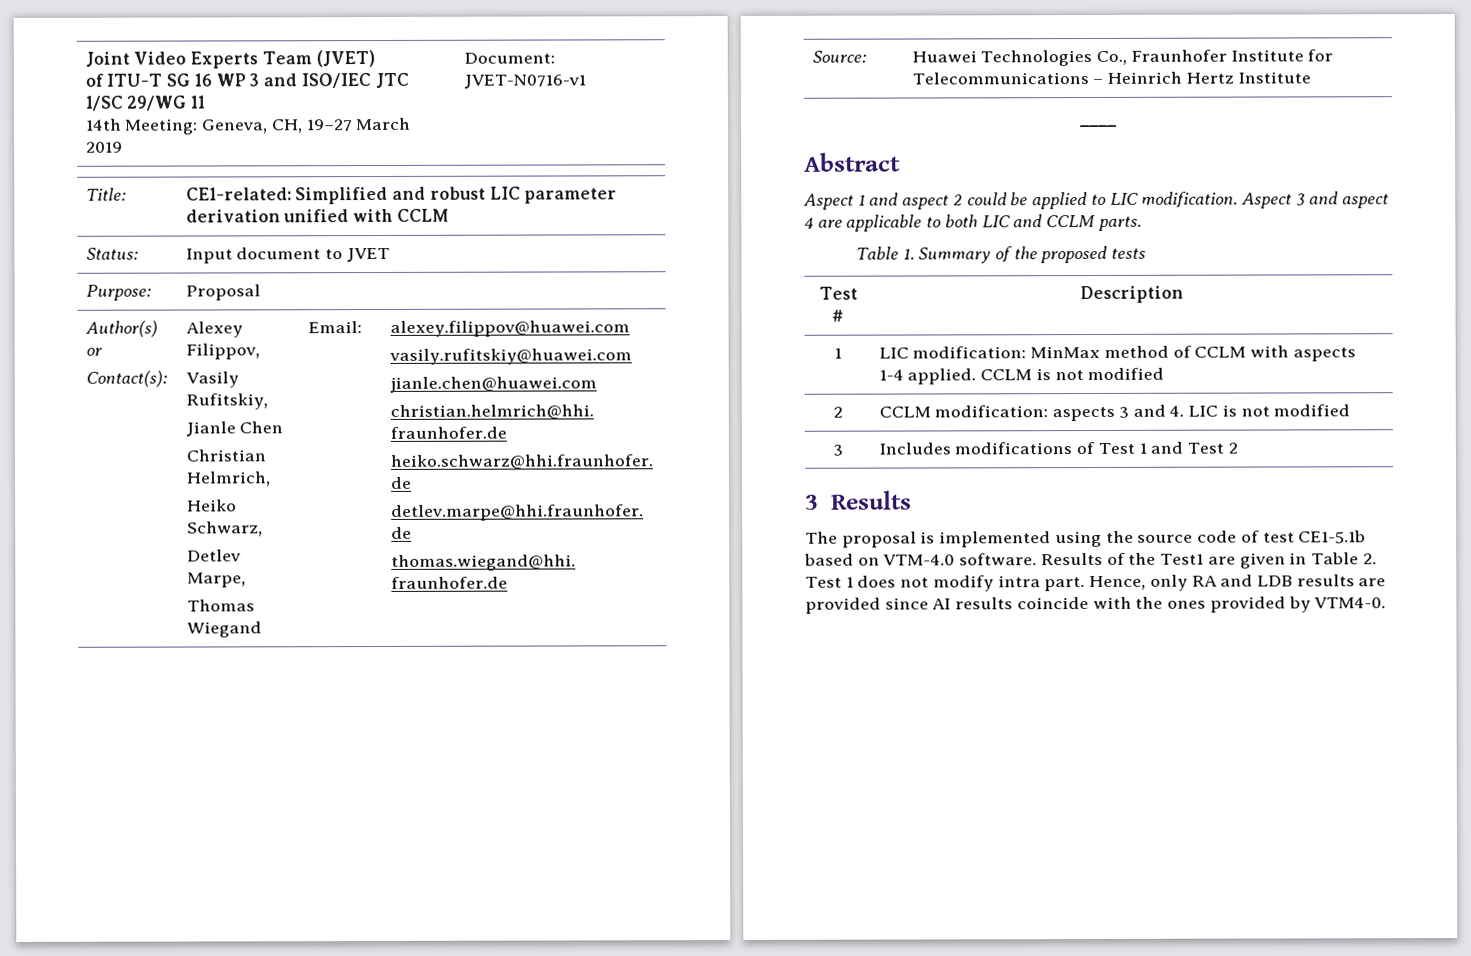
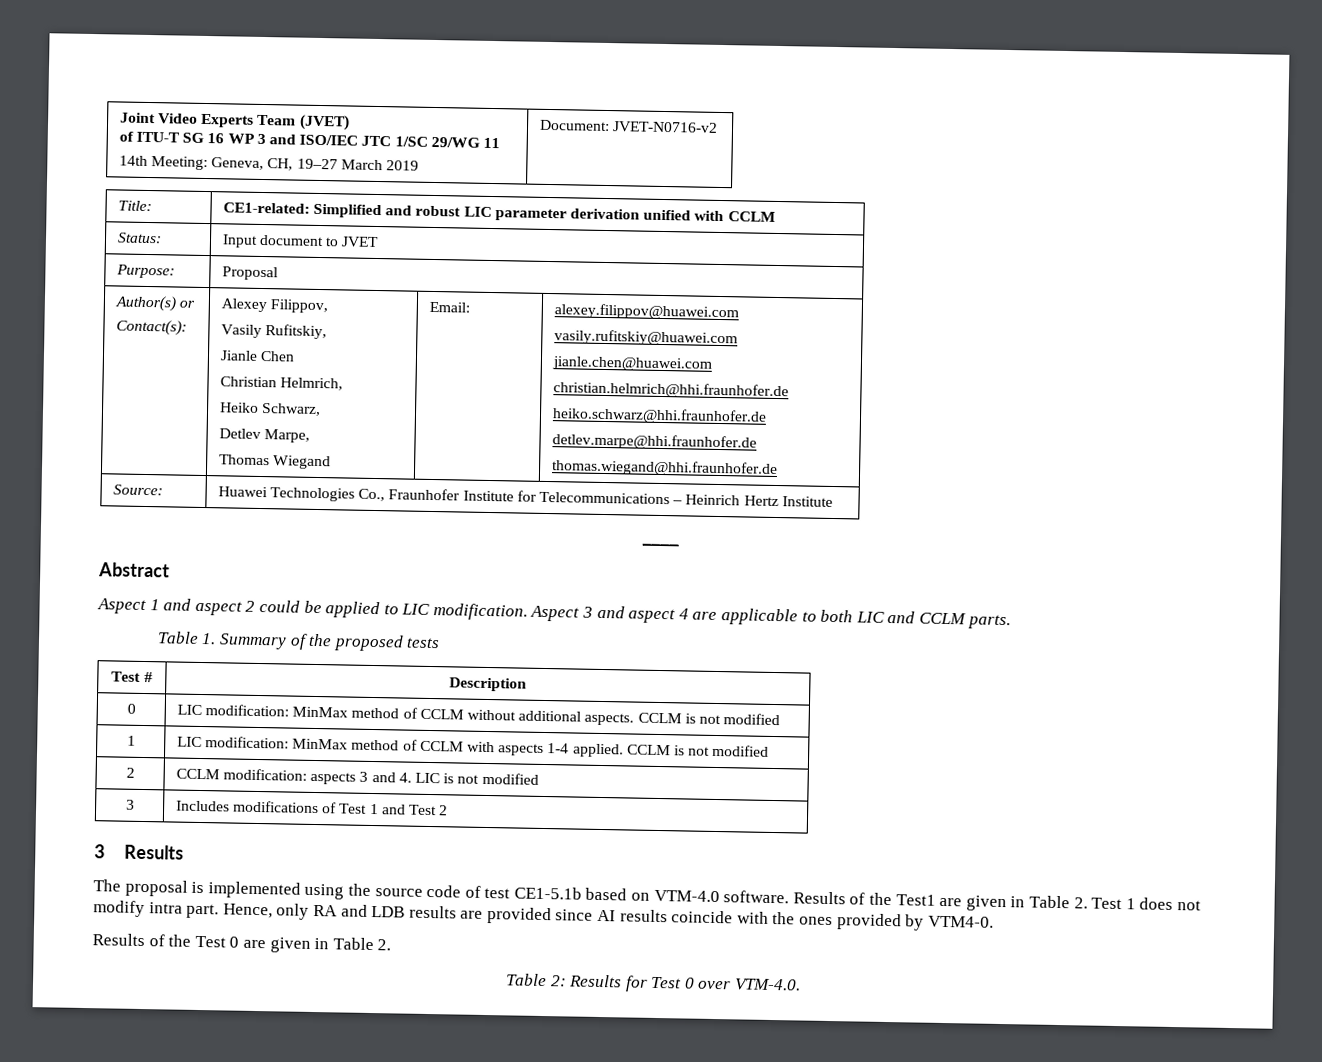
  Joint Video Experts Team (JVET)
  of ITU-T SG 16 WP 3 and ISO/IEC JTC 1/SC 29/WG 11
- 14th Meeting: Geneva, CH, 19–27 March 2019 | Document: JVET-N0716-v1
+ 14th Meeting: Geneva, CH, 19–27 March 2019 | Document: JVET-N0716-v2
+ 0 | LIC modification: MinMax method of CCLM without additional aspects. CCLM is not modified
+ Results of the Test 0 are given in Table 2.
+ Table 2: Results for Test 0 over VTM-4.0.

